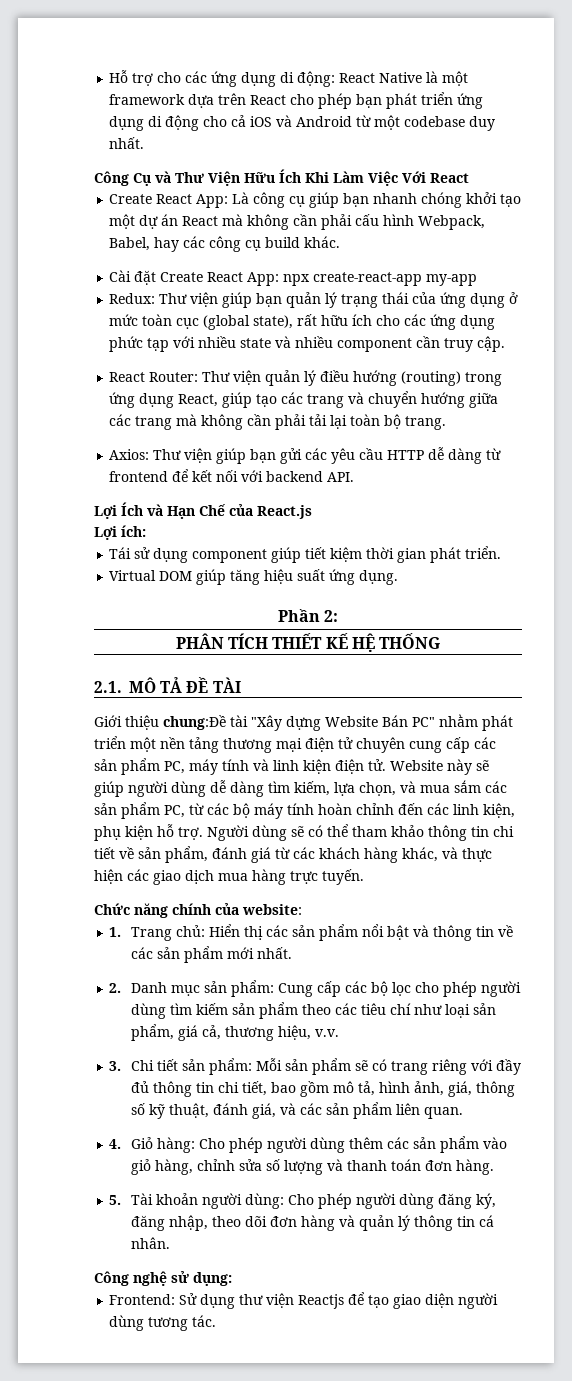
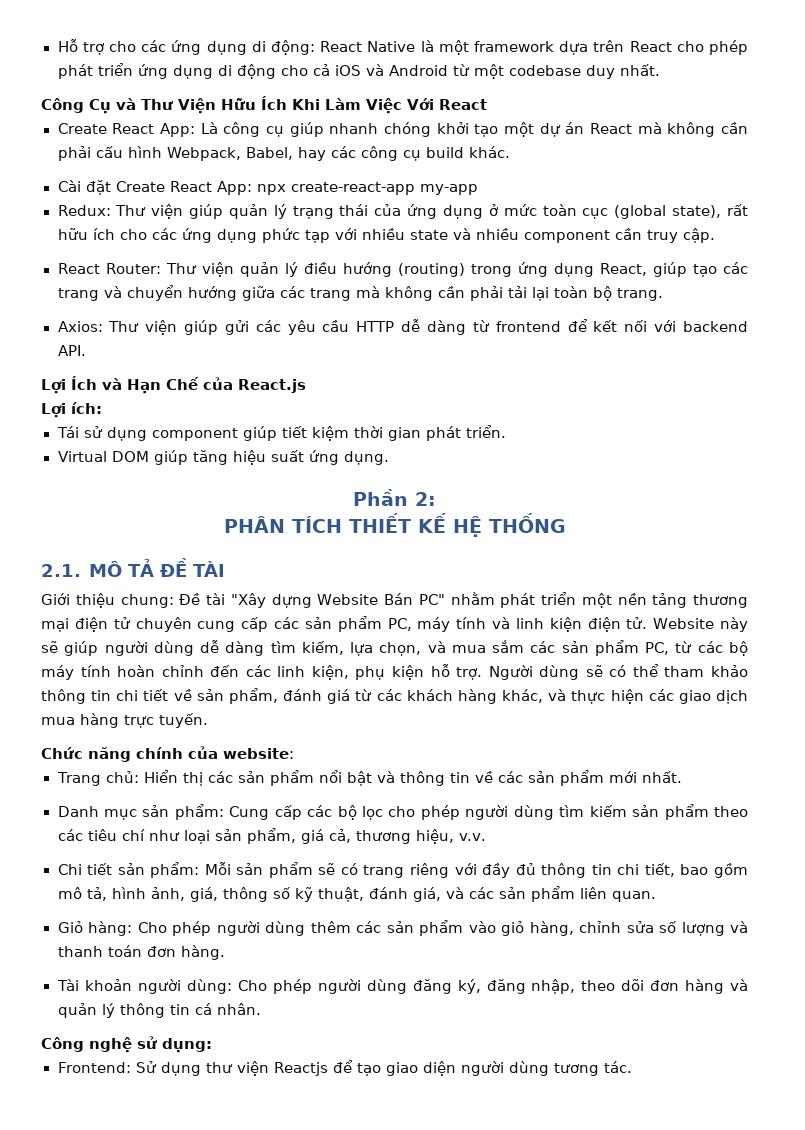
- Hỗ trợ cho các ứng dụng di động: React Native là một framework dựa trên React cho phép bạn phát triển ứng dụng di động cho cả iOS và Android từ một codebase duy nhất.
+ Hỗ trợ cho các ứng dụng di động: React Native là một framework dựa trên React cho phép phát triển ứng dụng di động cho cả iOS và Android từ một codebase duy nhất.
- Create React App: Là công cụ giúp bạn nhanh chóng khởi tạo một dự án React mà không cần phải cấu hình Webpack, Babel, hay các công cụ build khác.
+ Create React App: Là công cụ giúp nhanh chóng khởi tạo một dự án React mà không cần phải cấu hình Webpack, Babel, hay các công cụ build khác.
- Redux: Thư viện giúp bạn quản lý trạng thái của ứng dụng ở mức toàn cục (global state), rất hữu ích cho các ứng dụng phức tạp với nhiều state và nhiều component cần truy cập.
+ Redux: Thư viện giúp quản lý trạng thái của ứng dụng ở mức toàn cục (global state), rất hữu ích cho các ứng dụng phức tạp với nhiều state và nhiều component cần truy cập.
- Axios: Thư viện giúp bạn gửi các yêu cầu HTTP dễ dàng từ frontend để kết nối với backend API.
+ Axios: Thư viện giúp gửi các yêu cầu HTTP dễ dàng từ frontend để kết nối với backend API.
- Giới thiệu chung:Đề tài "Xây dựng Website Bán PC" nhằm phát triển một nền tảng thương mại điện tử chuyên cung cấp các sản phẩm PC, máy tính và linh kiện điện tử.
+ Giới thiệu chung: Đề tài "Xây dựng Website Bán PC" nhằm phát triển một nền tảng thương mại điện tử chuyên cung cấp các sản phẩm PC, máy tính và linh kiện điện tử.
- 1. Trang chủ: Hiển thị các sản phẩm nổi bật và thông tin về các sản phẩm mới nhất.
+ Trang chủ: Hiển thị các sản phẩm nổi bật và thông tin về các sản phẩm mới nhất.
- 2. Danh mục sản phẩm: Cung cấp các bộ lọc cho phép người dùng tìm kiếm sản phẩm theo các tiêu chí như loại sản phẩm, giá cả, thương hiệu, v.v.
+ Danh mục sản phẩm: Cung cấp các bộ lọc cho phép người dùng tìm kiếm sản phẩm theo các tiêu chí như loại sản phẩm, giá cả, thương hiệu, v.v.
- 3. Chi tiết sản phẩm: Mỗi sản phẩm sẽ có trang riêng với đầy đủ thông tin chi tiết, bao gồm mô tả, hình ảnh, giá, thông số kỹ thuật, đánh giá, và các sản phẩm liên quan.
+ Chi tiết sản phẩm: Mỗi sản phẩm sẽ có trang riêng với đầy đủ thông tin chi tiết, bao gồm mô tả, hình ảnh, giá, thông số kỹ thuật, đánh giá, và các sản phẩm liên quan.
- 4. Giỏ hàng: Cho phép người dùng thêm các sản phẩm vào giỏ hàng, chỉnh sửa số lượng và thanh toán đơn hàng.
+ Giỏ hàng: Cho phép người dùng thêm các sản phẩm vào giỏ hàng, chỉnh sửa số lượng và thanh toán đơn hàng.
- 5. Tài khoản người dùng: Cho phép người dùng đăng ký, đăng nhập, theo dõi đơn hàng và quản lý thông tin cá nhân.
+ Tài khoản người dùng: Cho phép người dùng đăng ký, đăng nhập, theo dõi đơn hàng và quản lý thông tin cá nhân.

